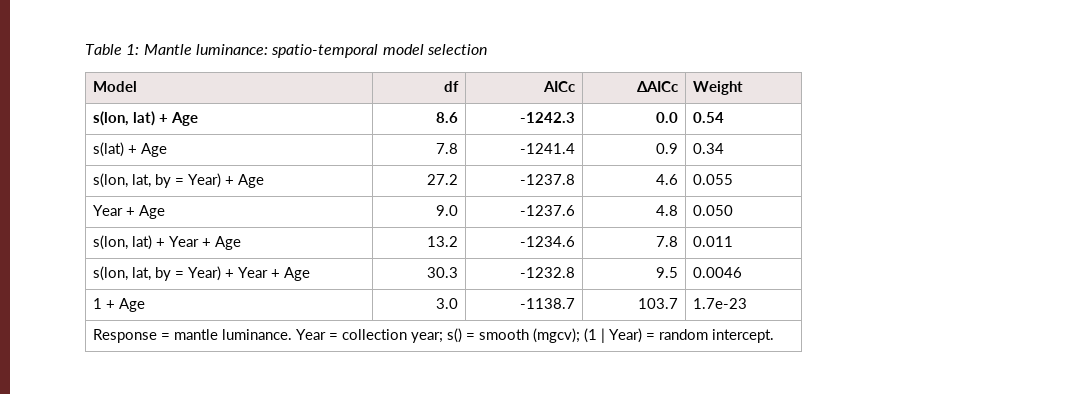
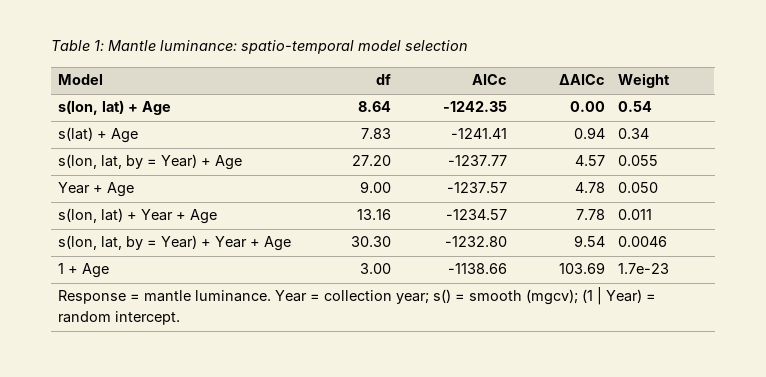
- s(lon, lat) + Age | 8.6 | -1242.3 | 0.0 | 0.54
+ s(lon, lat) + Age | 8.64 | -1242.35 | 0.00 | 0.54
- s(lat) + Age | 7.8 | -1241.4 | 0.9 | 0.34
+ s(lat) + Age | 7.83 | -1241.41 | 0.94 | 0.34
- s(lon, lat, by = Year) + Age | 27.2 | -1237.8 | 4.6 | 0.055
+ s(lon, lat, by = Year) + Age | 27.20 | -1237.77 | 4.57 | 0.055
- Year + Age | 9.0 | -1237.6 | 4.8 | 0.050
+ Year + Age | 9.00 | -1237.57 | 4.78 | 0.050
- s(lon, lat) + Year + Age | 13.2 | -1234.6 | 7.8 | 0.011
+ s(lon, lat) + Year + Age | 13.16 | -1234.57 | 7.78 | 0.011
- s(lon, lat, by = Year) + Year + Age | 30.3 | -1232.8 | 9.5 | 0.0046
+ s(lon, lat, by = Year) + Year + Age | 30.30 | -1232.80 | 9.54 | 0.0046
- 1 + Age | 3.0 | -1138.7 | 103.7 | 1.7e-23
+ 1 + Age | 3.00 | -1138.66 | 103.69 | 1.7e-23

